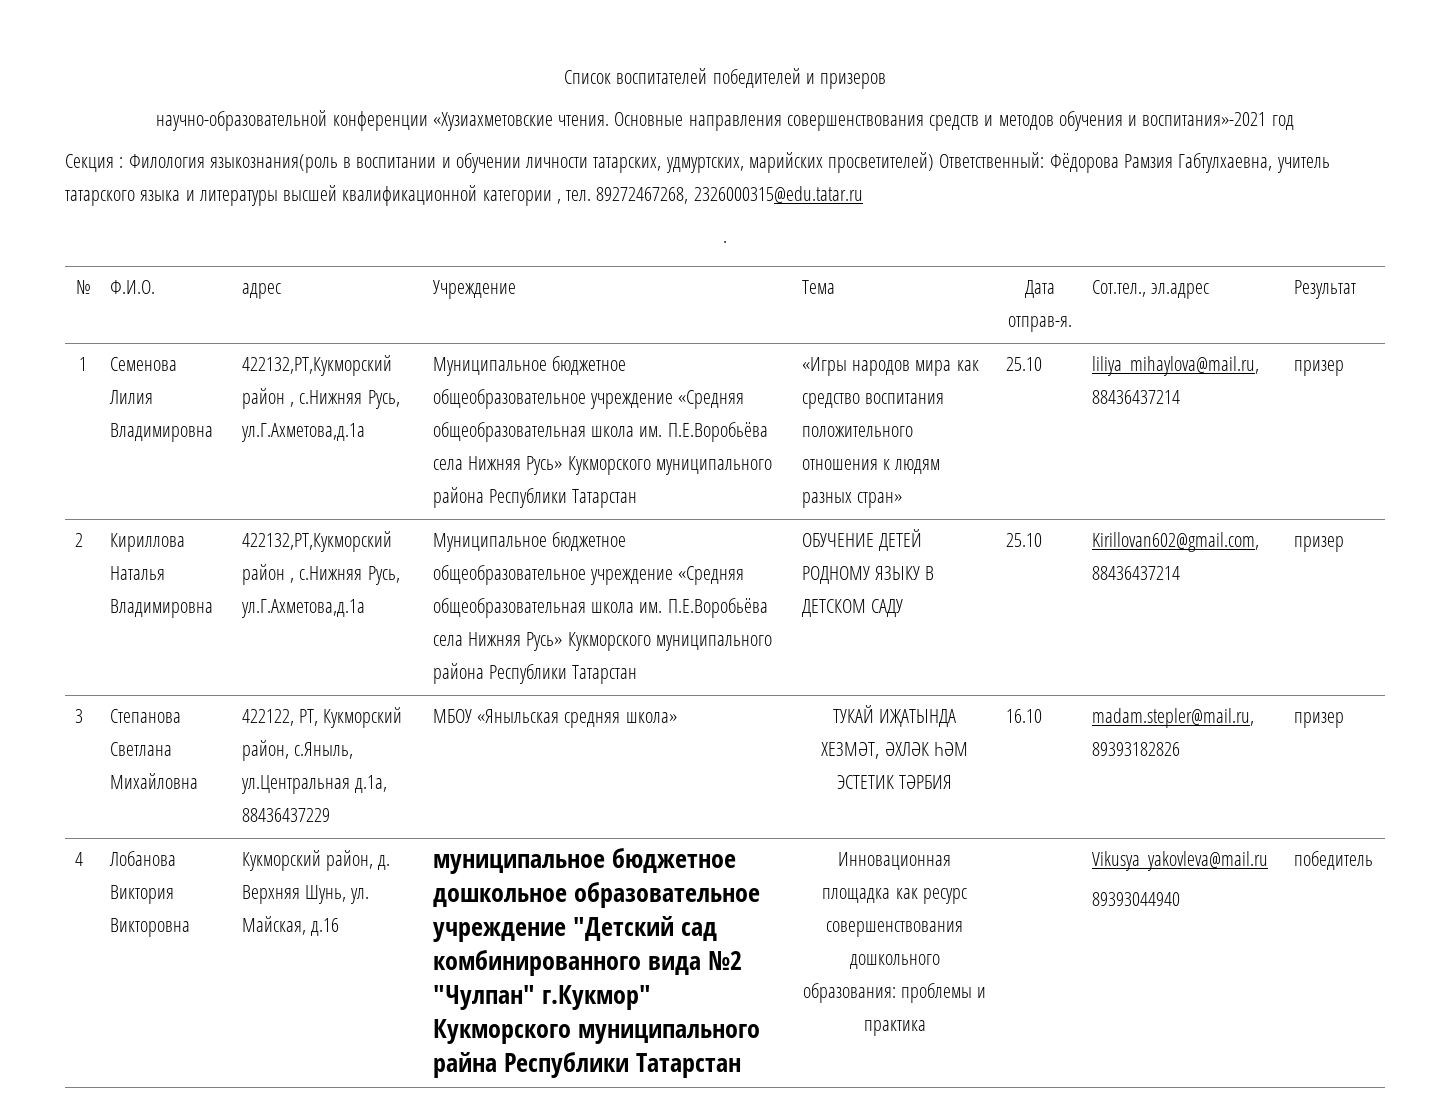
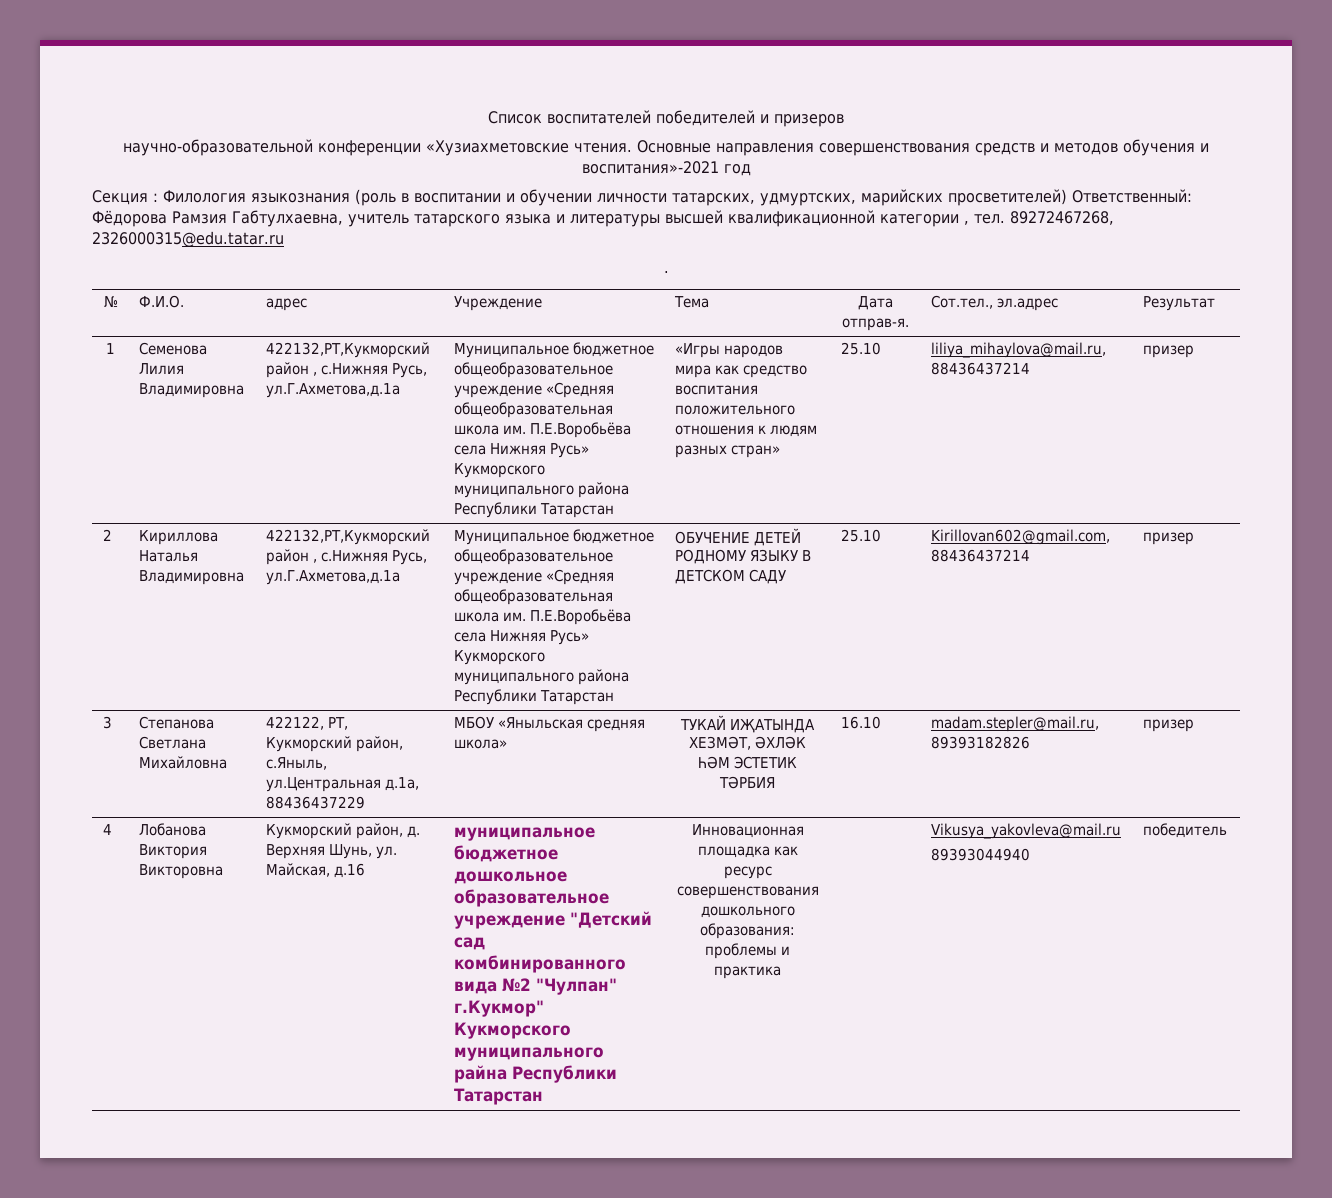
- Секция : Филология языкознания(роль в воспитании и обучении личности татарских, удмуртских, марийских просветителей) Ответственный: Фёдорова Рамзия Габтулхаевна, учитель татарского языка и литературы высшей квалификационной категории , тел.
+ Секция : Филология языкознания (роль в воспитании и обучении личности татарских, удмуртских, марийских просветителей) Ответственный: Фёдорова Рамзия Габтулхаевна, учитель татарского языка и литературы высшей квалификационной категории , тел.

